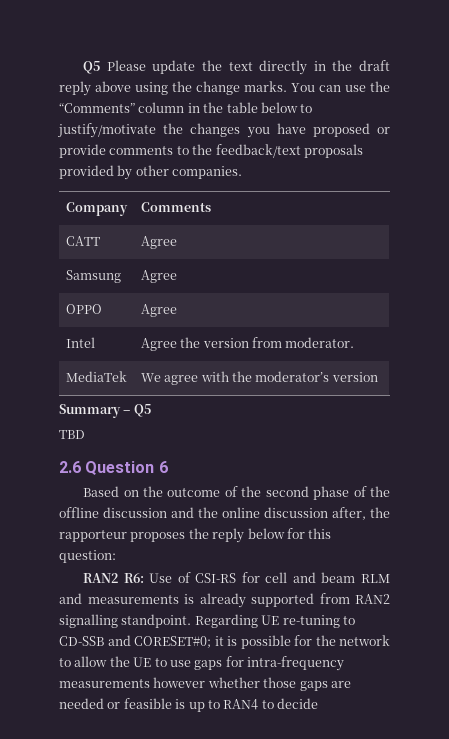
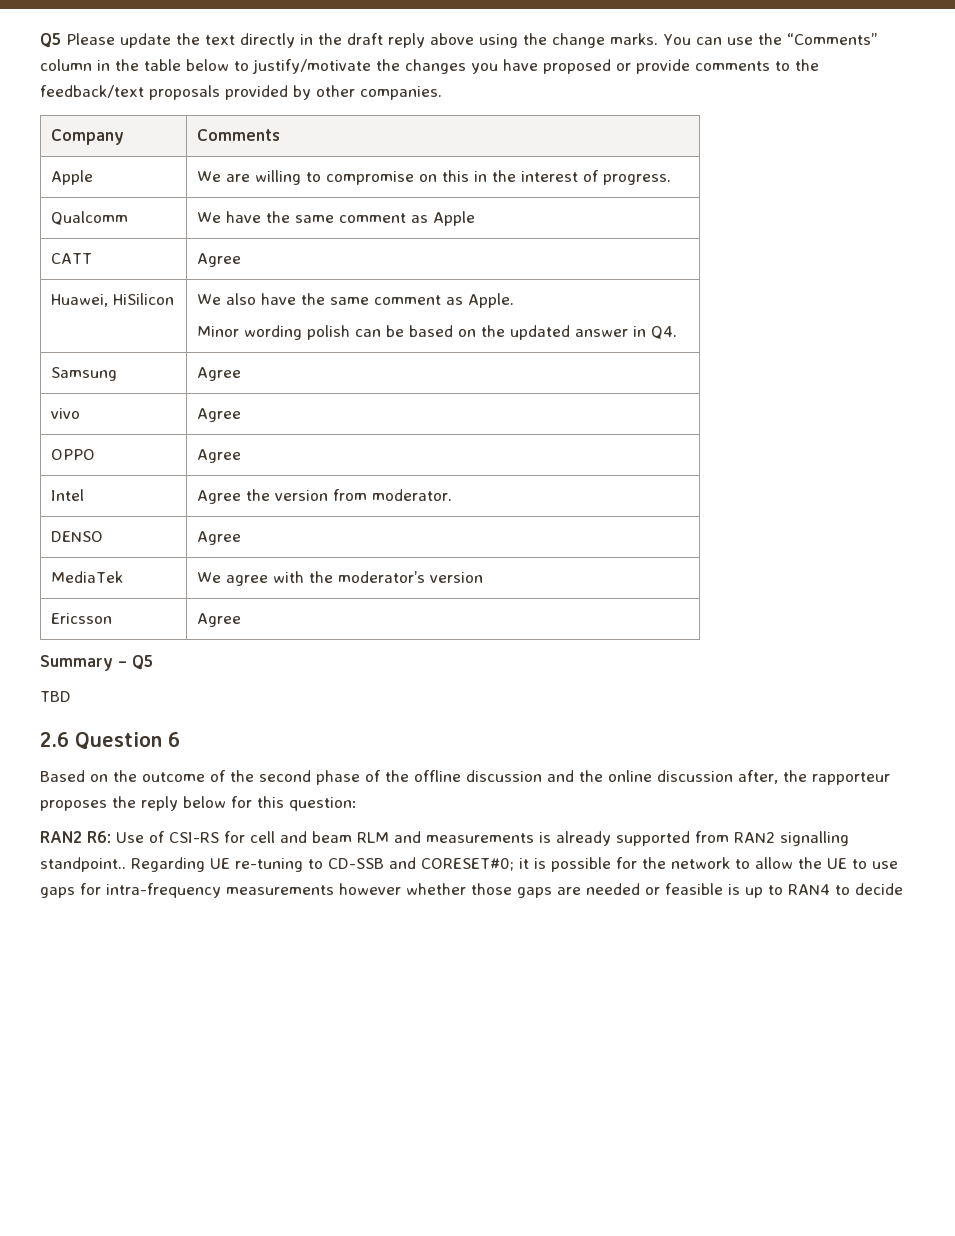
+ Apple | We are willing to compromise on this in the interest of progress.
+ Qualcomm | We have the same comment as Apple
  CATT | Agree
+ Huawei, HiSilicon | We also have the same comment as Apple.
+ Minor wording polish can be based on the updated answer in Q4.
+ vivo | Agree
+ DENSO | Agree
+ Ericsson | Agree
- RAN2 R6: Use of CSI-RS for cell and beam RLM and measurements is already supported from RAN2 signalling standpoint.
+ RAN2 R6: Use of CSI-RS for cell and beam RLM and measurements is already supported from RAN2 signalling standpoint..

